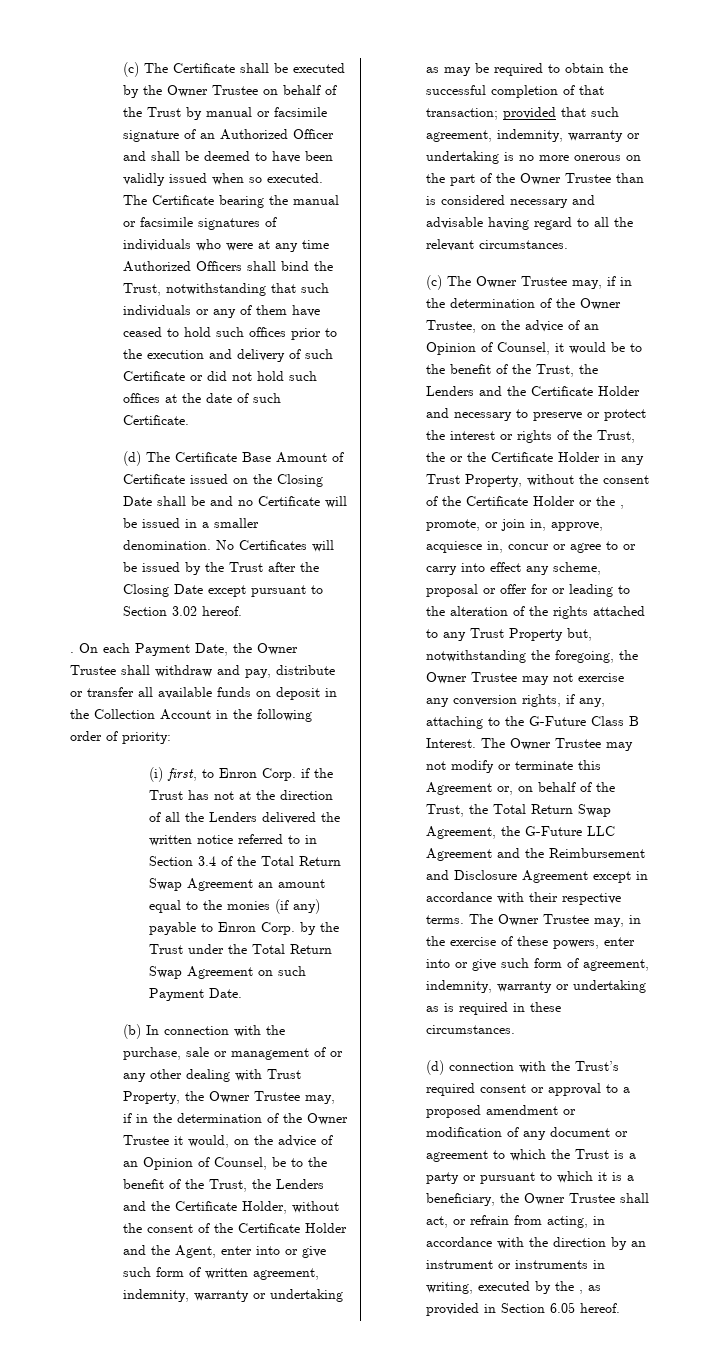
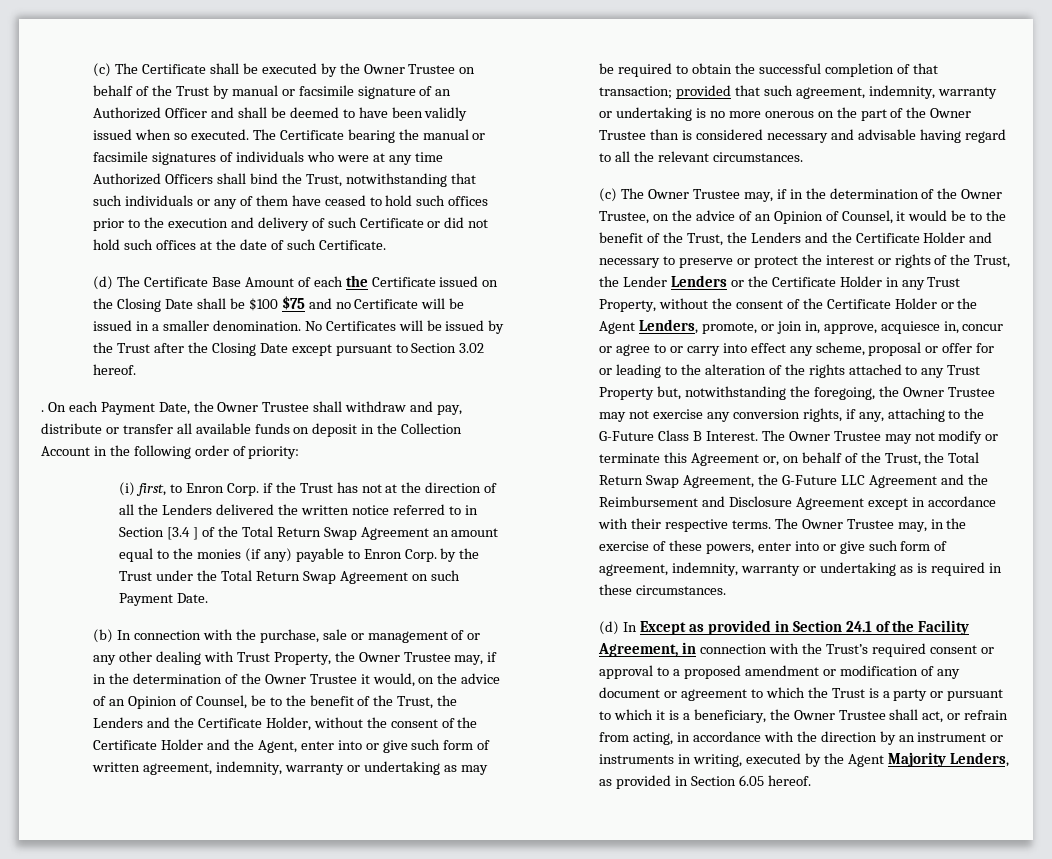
- (d) The Certificate Base Amount of Certificate issued on the Closing Date shall be and no Certificate will be issued in a smaller denomination.
+ (d) The Certificate Base Amount of each the Certificate issued on the Closing Date shall be $100 $75 and no Certificate will be issued in a smaller denomination.
- (i) first, to Enron Corp. if the Trust has not at the direction of all the Lenders delivered the written notice referred to in Section 3.4 of the Total Return Swap Agreement an amount equal to the monies (if any) payable to Enron Corp. by the Trust under the Total Return Swap Agreement on such Payment Date.
+ (i) first, to Enron Corp. if the Trust has not at the direction of all the Lenders delivered the written notice referred to in Section [3.4 ] of the Total Return Swap Agreement an amount equal to the monies (if any) payable to Enron Corp. by the Trust under the Total Return Swap Agreement on such Payment Date.
- (c) The Owner Trustee may, if in the determination of the Owner Trustee, on the advice of an Opinion of Counsel, it would be to the benefit of the Trust, the Lenders and the Certificate Holder and necessary to preserve or protect the interest or rights of the Trust, the or the Certificate Holder in any Trust Property, without the consent of the Certificate Holder or the , promote, or join in, approve, acquiesce in, concur or agree to or carry into effect any scheme, proposal or offer for or leading to the alteration of the rights attached to any Trust Property but, notwithstanding the foregoing, the Owner Trustee may not exercise any conversion rights, if any, attaching to the G-Future Class B Interest.
+ (c) The Owner Trustee may, if in the determination of the Owner Trustee, on the advice of an Opinion of Counsel, it would be to the benefit of the Trust, the Lenders and the Certificate Holder and necessary to preserve or protect the interest or rights of the Trust, the Lender Lenders or the Certificate Holder in any Trust Property, without the consent of the Certificate Holder or the Agent Lenders, promote, or join in, approve, acquiesce in, concur or agree to or carry into effect any scheme, proposal or offer for or leading to the alteration of the rights attached to any Trust Property but, notwithstanding the foregoing, the Owner Trustee may not exercise any conversion rights, if any, attaching to the G-Future Class B Interest.
- (d) connection with the Trust’s required consent or approval to a proposed amendment or modification of any document or agreement to which the Trust is a party or pursuant to which it is a beneficiary, the Owner Trustee shall act, or refrain from acting, in accordance with the direction by an instrument or instruments in writing, executed by the , as provided in Section 6.05 hereof.
+ (d) In Except as provided in Section 24.1 of the Facility Agreement, in connection with the Trust’s required consent or approval to a proposed amendment or modification of any document or agreement to which the Trust is a party or pursuant to which it is a beneficiary, the Owner Trustee shall act, or refrain from acting, in accordance with the direction by an instrument or instruments in writing, executed by the Agent Majority Lenders, as provided in Section 6.05 hereof.

